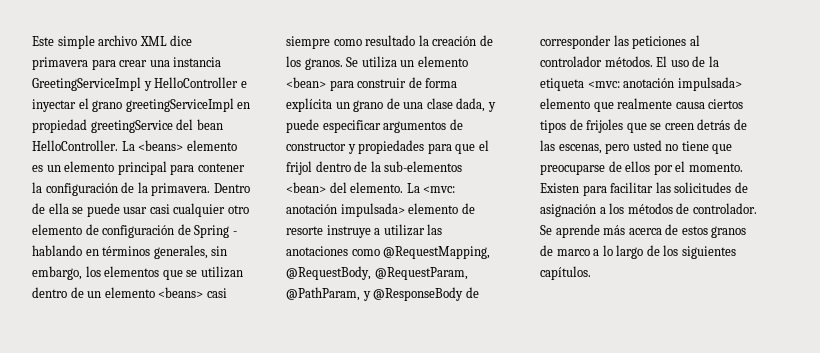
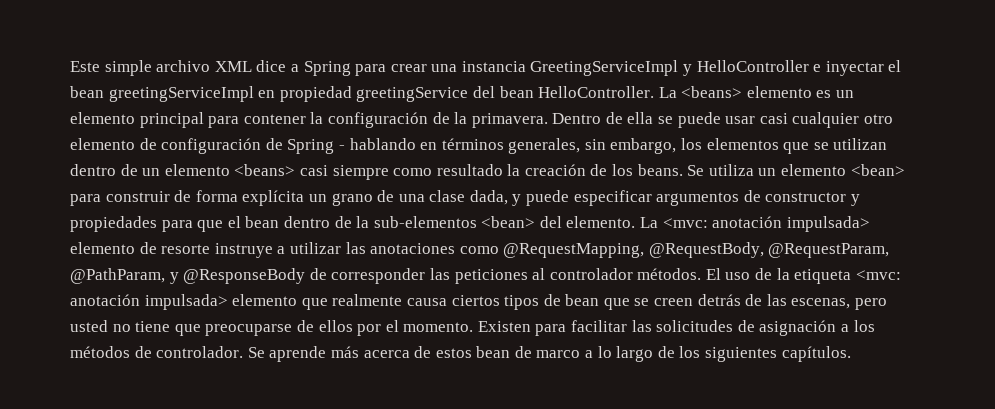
- Este simple archivo XML dice primavera para crear una instancia GreetingServiceImpl y HelloController e inyectar el grano greetingServiceImpl en propiedad greetingService del bean HelloController.
+ Este simple archivo XML dice a Spring para crear una instancia GreetingServiceImpl y HelloController e inyectar el bean greetingServiceImpl en propiedad greetingService del bean HelloController.
- Dentro de ella se puede usar casi cualquier otro elemento de configuración de Spring - hablando en términos generales, sin embargo, los elementos que se utilizan dentro de un elemento <beans> casi siempre como resultado la creación de los granos.
+ Dentro de ella se puede usar casi cualquier otro elemento de configuración de Spring - hablando en términos generales, sin embargo, los elementos que se utilizan dentro de un elemento <beans> casi siempre como resultado la creación de los beans.
- Se utiliza un elemento <bean> para construir de forma explícita un grano de una clase dada, y puede especificar argumentos de constructor y propiedades para que el frijol dentro de la sub-elementos <bean> del elemento.
+ Se utiliza un elemento <bean> para construir de forma explícita un grano de una clase dada, y puede especificar argumentos de constructor y propiedades para que el bean dentro de la sub-elementos <bean> del elemento.
- El uso de la etiqueta <mvc: anotación impulsada> elemento que realmente causa ciertos tipos de frijoles que se creen detrás de las escenas, pero usted no tiene que preocuparse de ellos por el momento.
+ El uso de la etiqueta <mvc: anotación impulsada> elemento que realmente causa ciertos tipos de bean que se creen detrás de las escenas, pero usted no tiene que preocuparse de ellos por el momento.
- Se aprende más acerca de estos granos de marco a lo largo de los siguientes capítulos.
+ Se aprende más acerca de estos bean de marco a lo largo de los siguientes capítulos.

